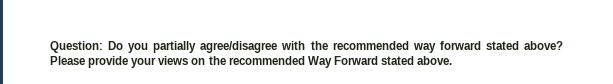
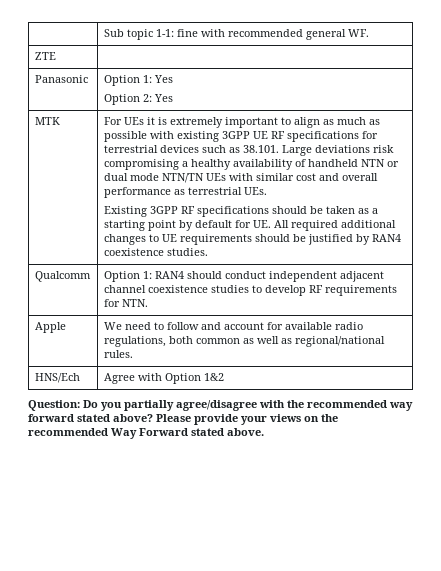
+ | Sub topic 1-1: fine with recommended general WF.
+ ZTE |
+ Panasonic | Option 1: Yes
+ Option 2: Yes
+ MTK | For UEs it is extremely important to align as much as possible with existing 3GPP UE RF specifications for terrestrial devices such as 38.101. Large deviations risk compromising a healthy availability of handheld NTN or dual mode NTN/TN UEs with similar cost and overall performance as terrestrial UEs.
+ Existing 3GPP RF specifications should be taken as a starting point by default for UE. All required additional changes to UE requirements should be justified by RAN4 coexistence studies.
+ Qualcomm | Option 1: RAN4 should conduct independent adjacent channel coexistence studies to develop RF requirements for NTN.
+ Apple | We need to follow and account for available radio regulations, both common as well as regional/national rules.
+ HNS/Ech | Agree with Option 1&2

